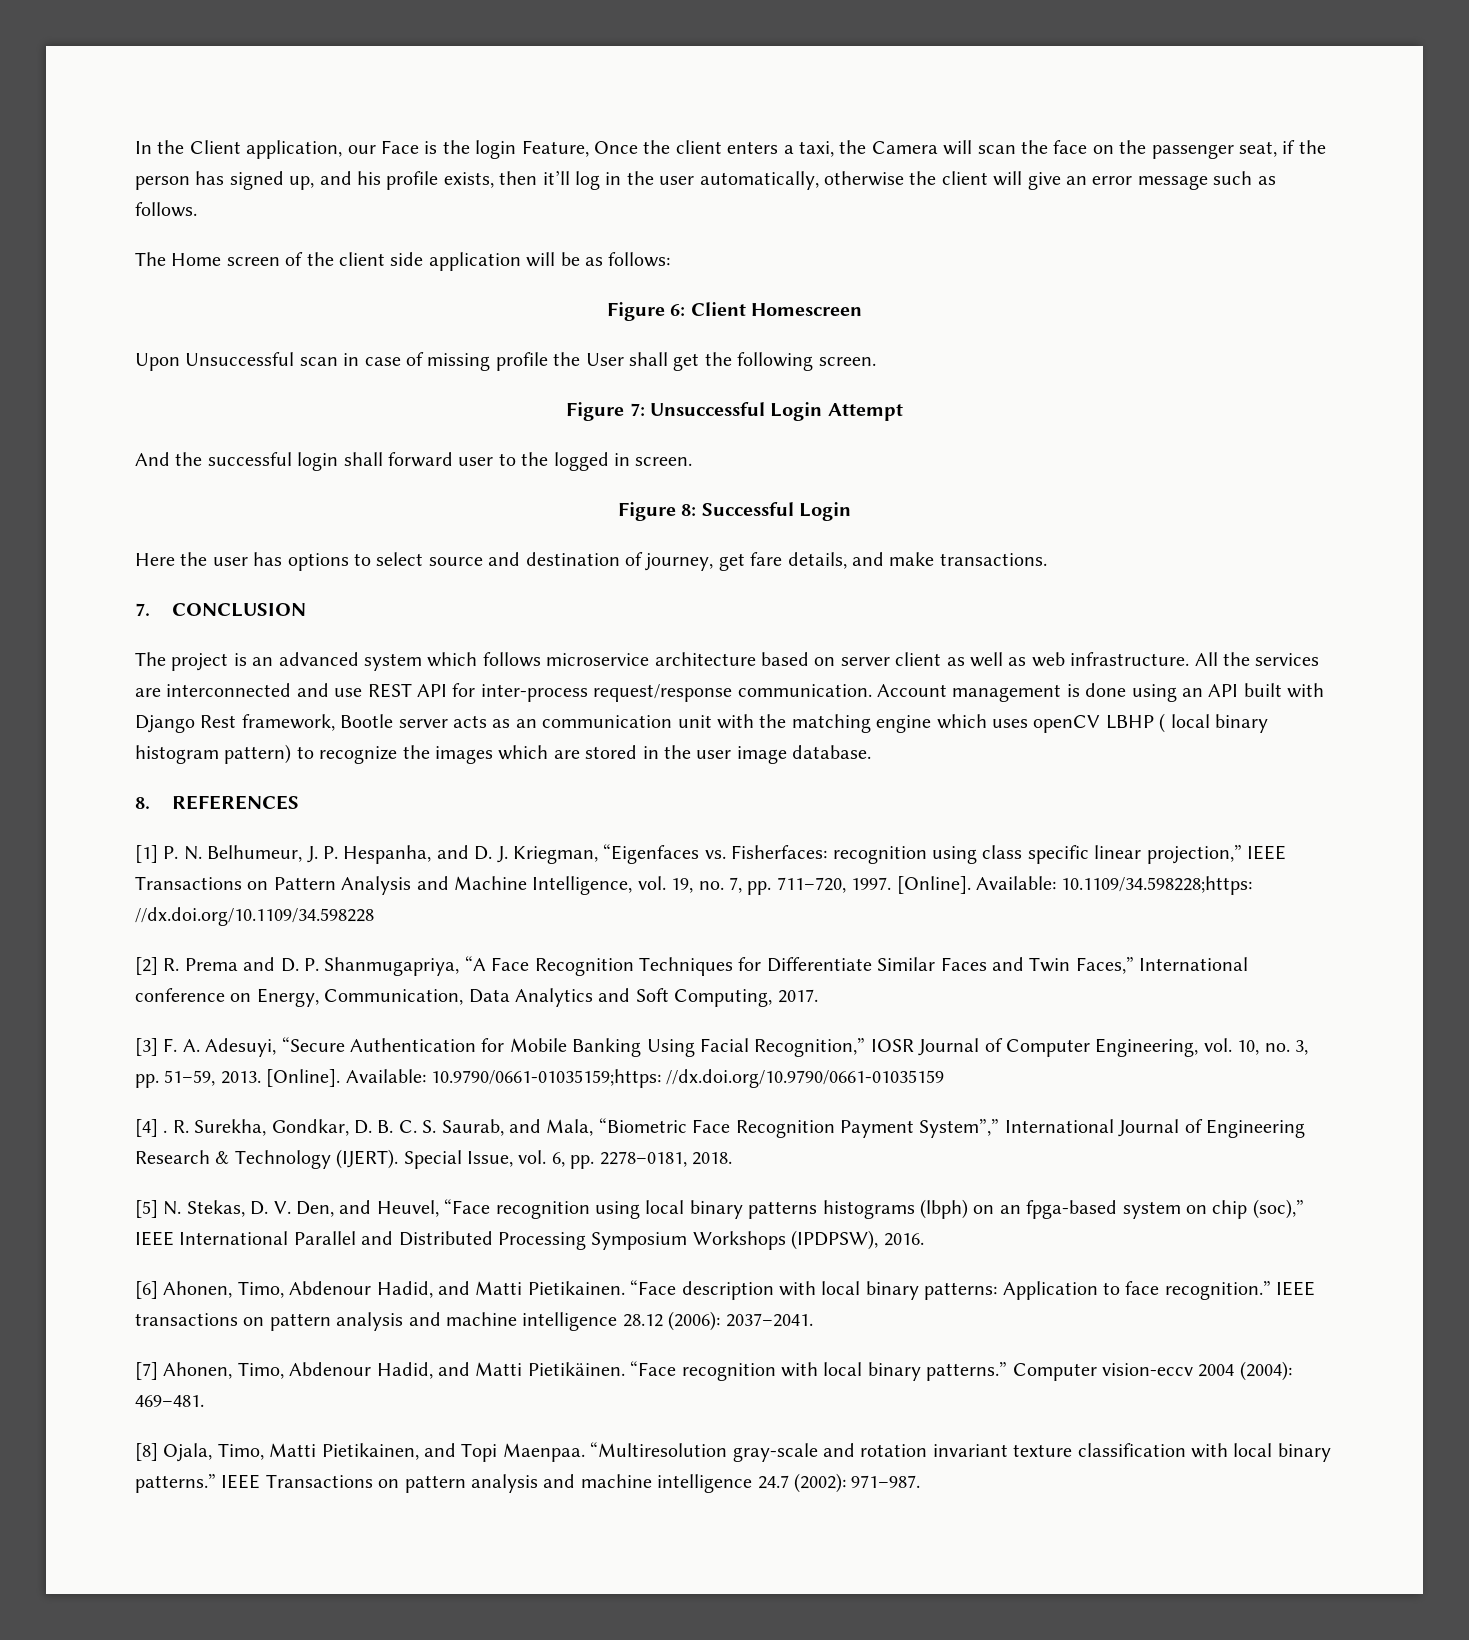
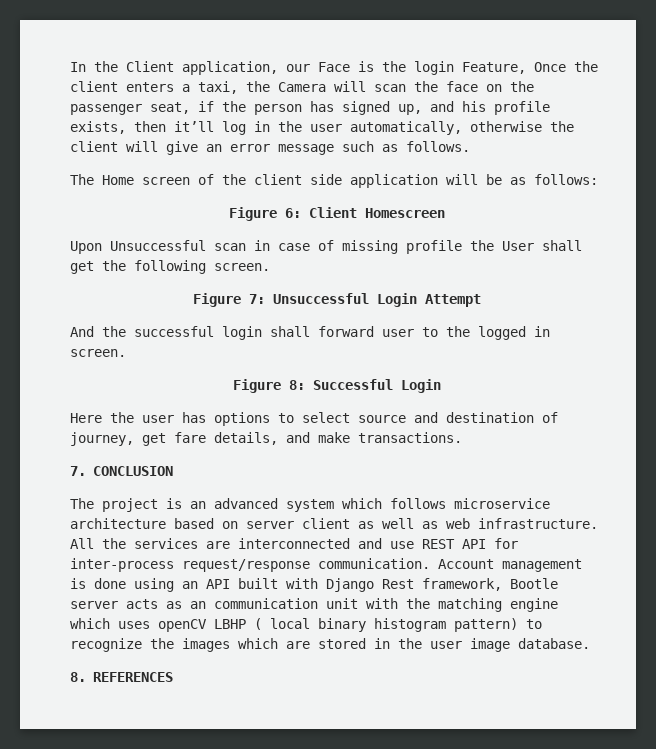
- [1] P. N. Belhumeur, J. P. Hespanha, and D. J. Kriegman, “Eigenfaces vs. Fisherfaces: recognition using class specific linear projection,” IEEE Transactions on Pattern Analysis and Machine Intelligence, vol. 19, no. 7, pp. 711–720, 1997. [Online]. Available: 10.1109/34.598228;https: //dx.doi.org/10.1109/34.598228
- [2] R. Prema and D. P. Shanmugapriya, “A Face Recognition Techniques for Differentiate Similar Faces and Twin Faces,” International conference on Energy, Communication, Data Analytics and Soft Computing, 2017.
- [3] F. A. Adesuyi, “Secure Authentication for Mobile Banking Using Facial Recognition,” IOSR Journal of Computer Engineering, vol. 10, no. 3, pp. 51–59, 2013. [Online]. Available: 10.9790/0661-01035159;https: //dx.doi.org/10.9790/0661-01035159
- [4] . R. Surekha, Gondkar, D. B. C. S. Saurab, and Mala, “Biometric Face Recognition Payment System”,” International Journal of Engineering Research & Technology (IJERT). Special Issue, vol. 6, pp. 2278–0181, 2018.
- [5] N. Stekas, D. V. Den, and Heuvel, “Face recognition using local binary patterns histograms (lbph) on an fpga-based system on chip (soc),” IEEE International Parallel and Distributed Processing Symposium Workshops (IPDPSW), 2016.
- [6] Ahonen, Timo, Abdenour Hadid, and Matti Pietikainen. “Face description with local binary patterns: Application to face recognition.” IEEE transactions on pattern analysis and machine intelligence 28.12 (2006): 2037–2041.
- [7] Ahonen, Timo, Abdenour Hadid, and Matti Pietikäinen. “Face recognition with local binary patterns.” Computer vision-eccv 2004 (2004): 469–481.
- [8] Ojala, Timo, Matti Pietikainen, and Topi Maenpaa. “Multiresolution gray-scale and rotation invariant texture classification with local binary patterns.” IEEE Transactions on pattern analysis and machine intelligence 24.7 (2002): 971–987.

